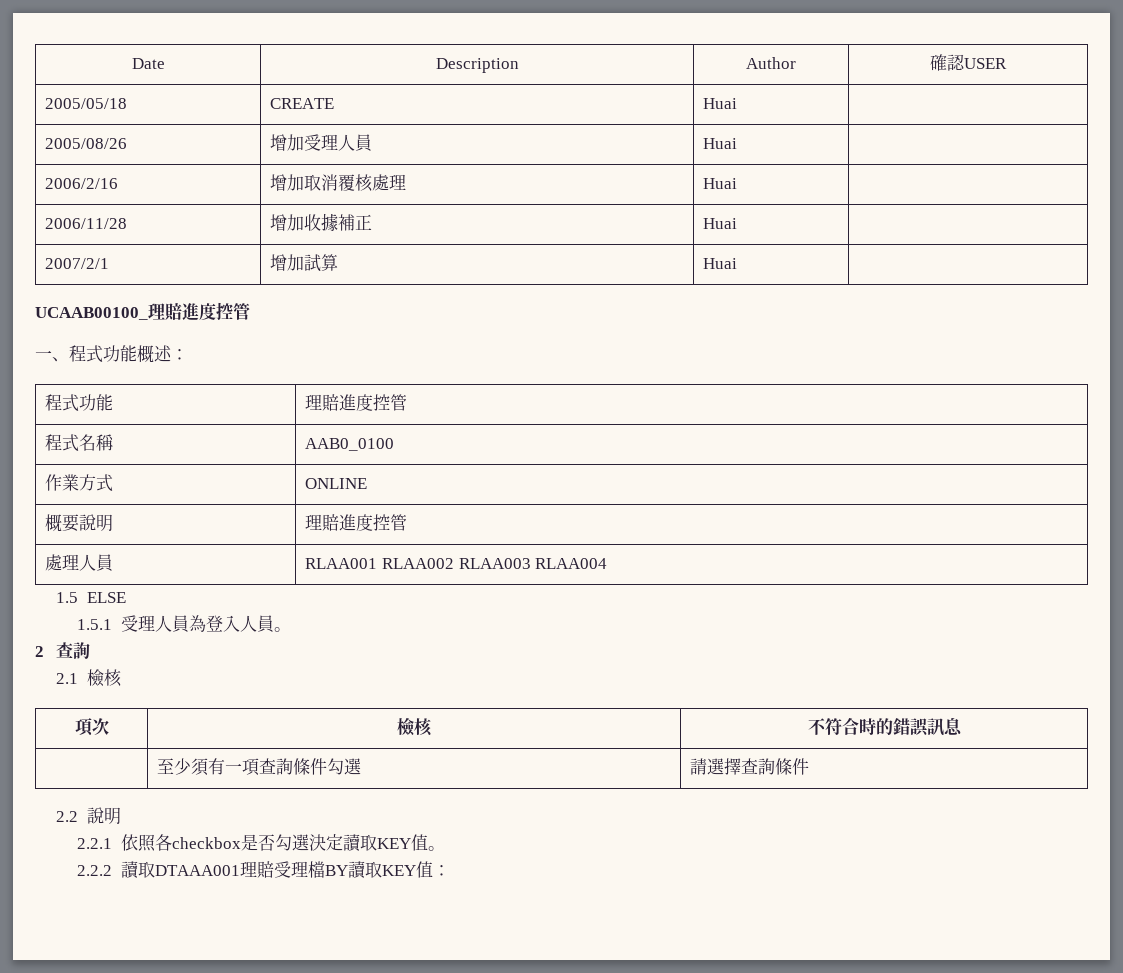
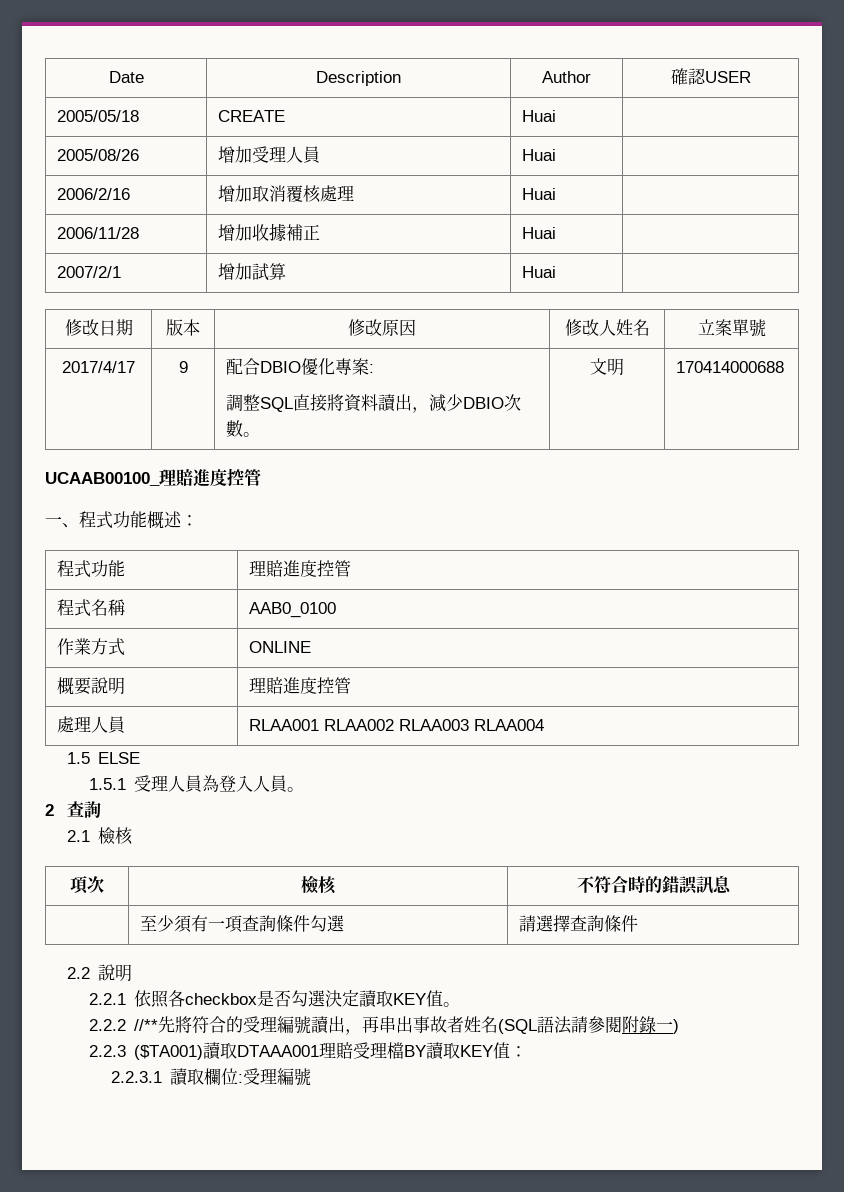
+ 修改日期 | 版本 | 修改原因 | 修改人姓名 | 立案單號
+ 2017/4/17 | 9 | 配合DBIO優化專案:
+ 調整SQL直接將資料讀出，減少DBIO次數。 | 文明 | 170414000688
- 2.2.2讀取DTAAA001理賠受理檔BY讀取KEY值：
+ 2.2.2 //**先將符合的受理編號讀出，再串出事故者姓名(SQL語法請參閱附錄一)
+ 2.2.3 ($TA001)讀取DTAAA001理賠受理檔BY讀取KEY值：
+ 2.2.3.1讀取欄位:受理編號

